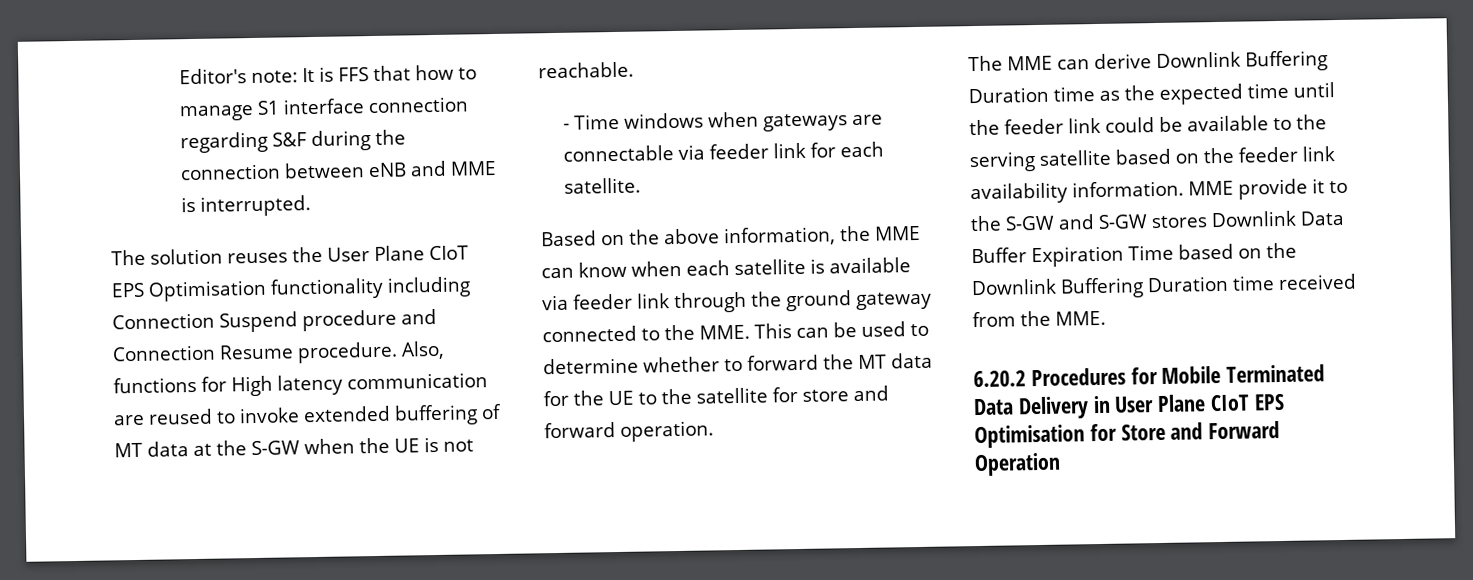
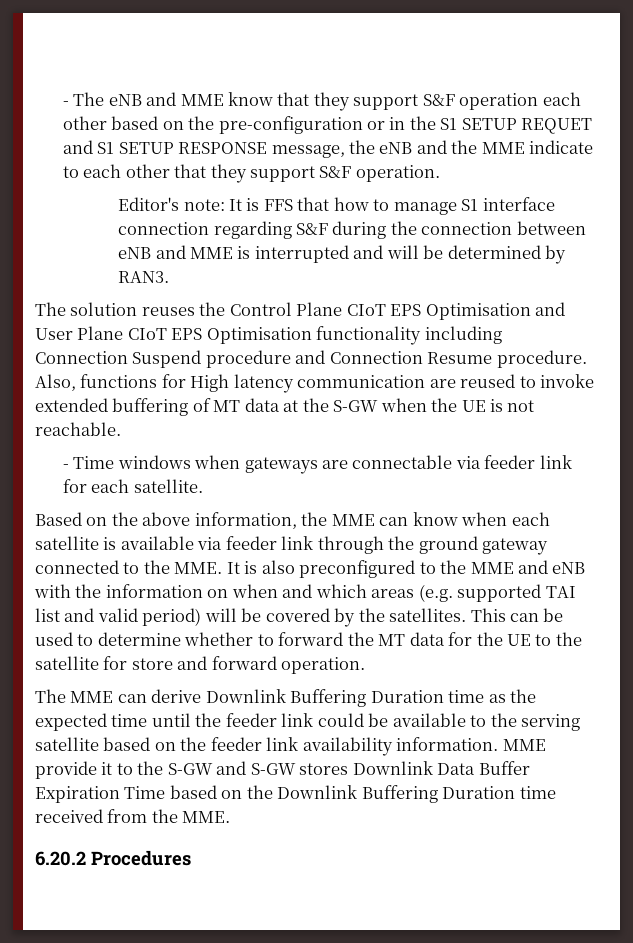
+ - The eNB and MME know that they support S&F operation each other based on the pre-configuration or in the S1 SETUP REQUET and S1 SETUP RESPONSE message, the eNB and the MME indicate to each other that they support S&F operation.
- Editor's note: It is FFS that how to manage S1 interface connection regarding S&F during the connection between eNB and MME is interrupted.
- The solution reuses the User Plane CIoT EPS Optimisation functionality including Connection Suspend procedure and Connection Resume procedure.
+ Editor's note: It is FFS that how to manage S1 interface connection regarding S&F during the connection between eNB and MME is interrupted and will be determined by RAN3.
+ The solution reuses the Control Plane CIoT EPS Optimisation and User Plane CIoT EPS Optimisation functionality including Connection Suspend procedure and Connection Resume procedure.
- Based on the above information, the MME can know when each satellite is available via feeder link through the ground gateway connected to the MME. This can be used to determine whether to forward the MT data for the UE to the satellite for store and forward operation.
+ Based on the above information, the MME can know when each satellite is available via feeder link through the ground gateway connected to the MME. It is also preconfigured to the MME and eNB with the information on when and which areas (e.g. supported TAI list and valid period) will be covered by the satellites. This can be used to determine whether to forward the MT data for the UE to the satellite for store and forward operation.
- 6.20.2 Procedures for Mobile Terminated Data Delivery in User Plane CIoT EPS Optimisation for Store and Forward Operation
+ 6.20.2 Procedures

